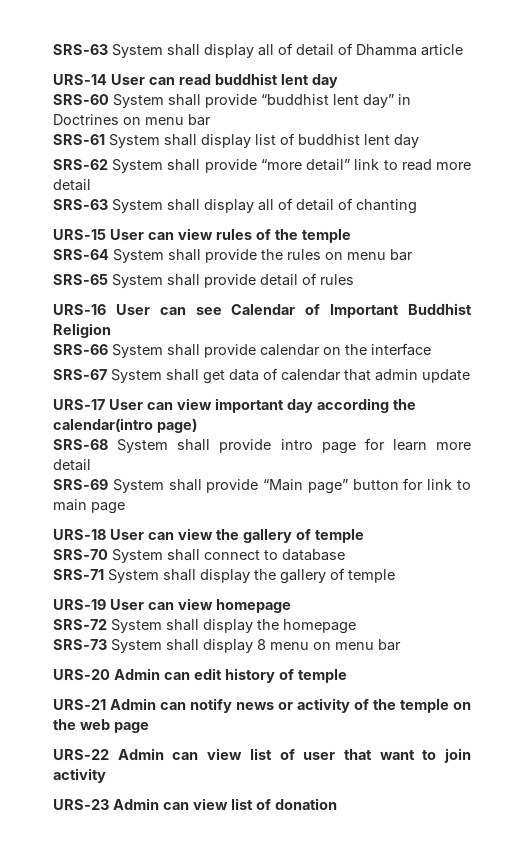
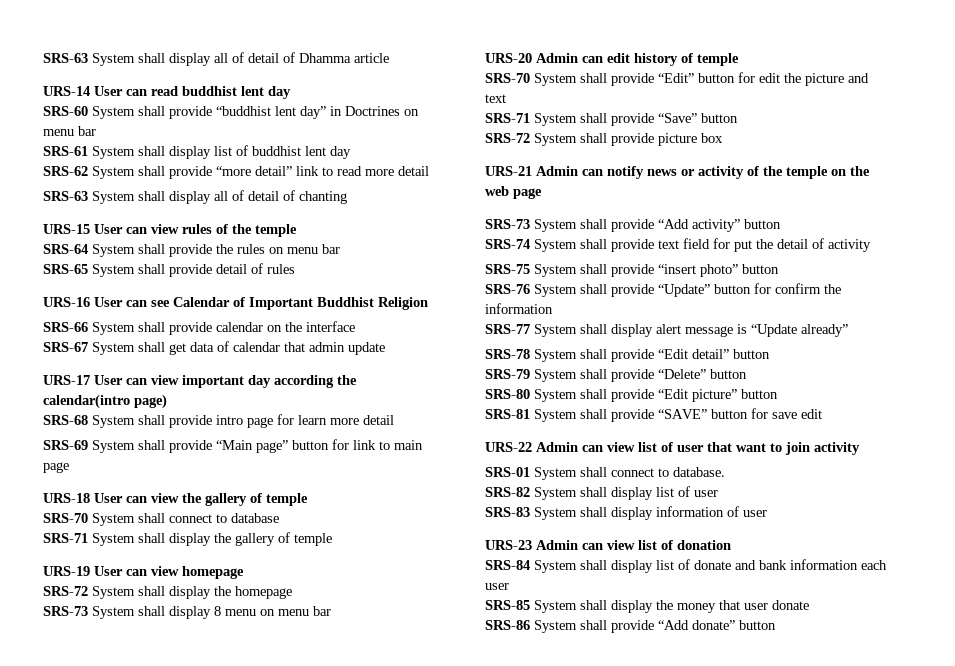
+ SRS-70 System shall provide “Edit” button for edit the picture and text
+ SRS-71 System shall provide “Save” button
+ SRS-72 System shall provide picture box
+ SRS-73 System shall provide “Add activity” button
+ SRS-74 System shall provide text field for put the detail of activity
+ SRS-75 System shall provide “insert photo” button
+ SRS-76 System shall provide “Update” button for confirm the information
+ SRS-77 System shall display alert message is “Update already”
+ SRS-78 System shall provide “Edit detail” button
+ SRS-79 System shall provide “Delete” button
+ SRS-80 System shall provide “Edit picture” button
+ SRS-81 System shall provide “SAVE” button for save edit
+ SRS-01 System shall connect to database.
+ SRS-82 System shall display list of user
+ SRS-83 System shall display information of user
+ SRS-84 System shall display list of donate and bank information each user
+ SRS-85 System shall display the money that user donate
+ SRS-86 System shall provide “Add donate” button

